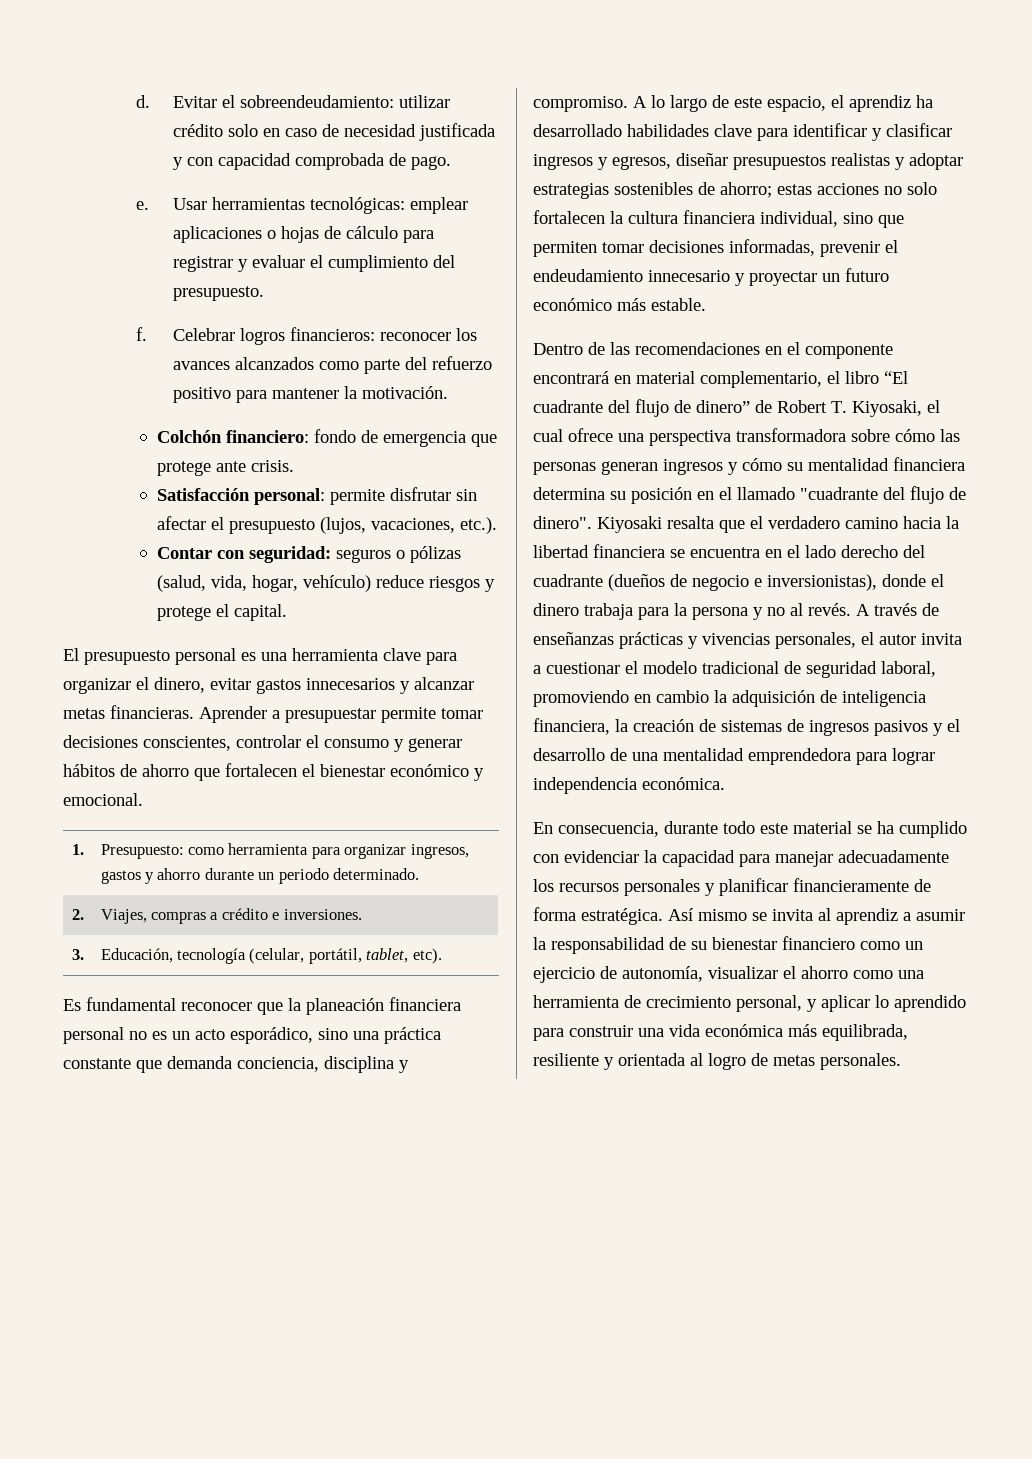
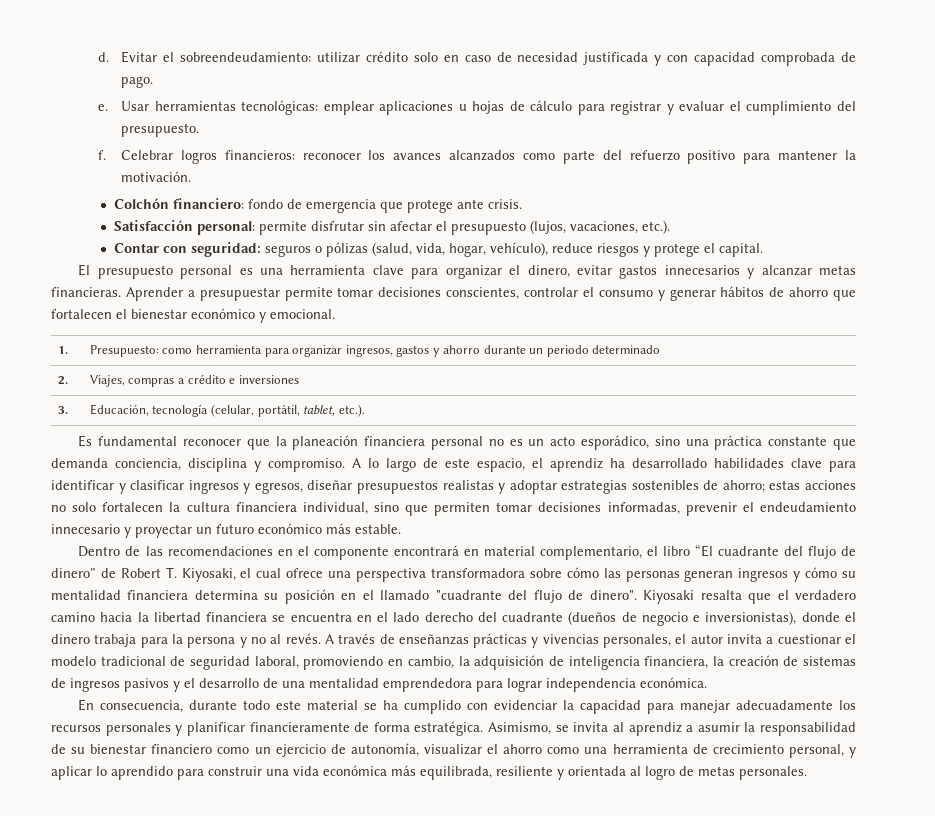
- Usar herramientas tecnológicas: emplear aplicaciones o hojas de cálculo para registrar y evaluar el cumplimiento del presupuesto.
+ Usar herramientas tecnológicas: emplear aplicaciones u hojas de cálculo para registrar y evaluar el cumplimiento del presupuesto.
- Contar con seguridad: seguros o pólizas (salud, vida, hogar, vehículo) reduce riesgos y protege el capital.
+ Contar con seguridad: seguros o pólizas (salud, vida, hogar, vehículo), reduce riesgos y protege el capital.
- 1. | Presupuesto: como herramienta para organizar ingresos, gastos y ahorro durante un periodo determinado.
+ 1. | Presupuesto: como herramienta para organizar ingresos, gastos y ahorro durante un periodo determinado
- 2. | Viajes, compras a crédito e inversiones.
+ 2. | Viajes, compras a crédito e inversiones
- 3. | Educación, tecnología (celular, portátil, tablet, etc).
+ 3. | Educación, tecnología (celular, portátil, tablet, etc.).
- A través de enseñanzas prácticas y vivencias personales, el autor invita a cuestionar el modelo tradicional de seguridad laboral, promoviendo en cambio la adquisición de inteligencia financiera, la creación de sistemas de ingresos pasivos y el desarrollo de una mentalidad emprendedora para lograr independencia económica.
+ A través de enseñanzas prácticas y vivencias personales, el autor invita a cuestionar el modelo tradicional de seguridad laboral, promoviendo en cambio, la adquisición de inteligencia financiera, la creación de sistemas de ingresos pasivos y el desarrollo de una mentalidad emprendedora para lograr independencia económica.
- Así mismo se invita al aprendiz a asumir la responsabilidad de su bienestar financiero como un ejercicio de autonomía, visualizar el ahorro como una herramienta de crecimiento personal, y aplicar lo aprendido para construir una vida económica más equilibrada, resiliente y orientada al logro de metas personales.
+ Asimismo, se invita al aprendiz a asumir la responsabilidad de su bienestar financiero como un ejercicio de autonomía, visualizar el ahorro como una herramienta de crecimiento personal, y aplicar lo aprendido para construir una vida económica más equilibrada, resiliente y orientada al logro de metas personales.

